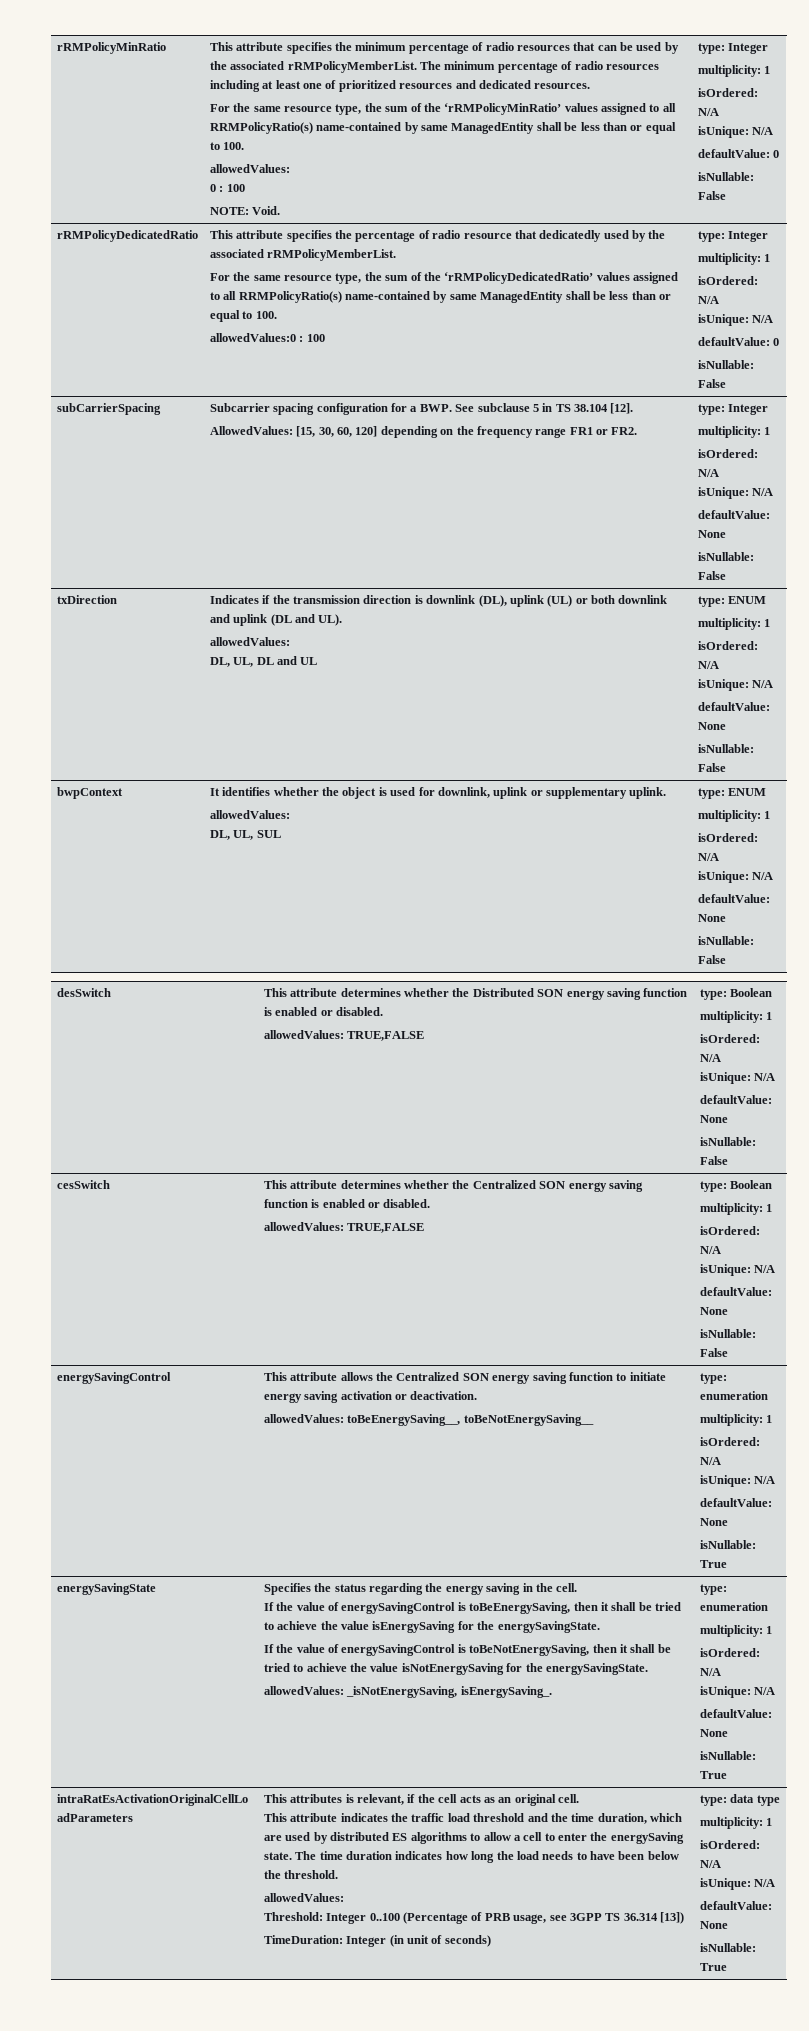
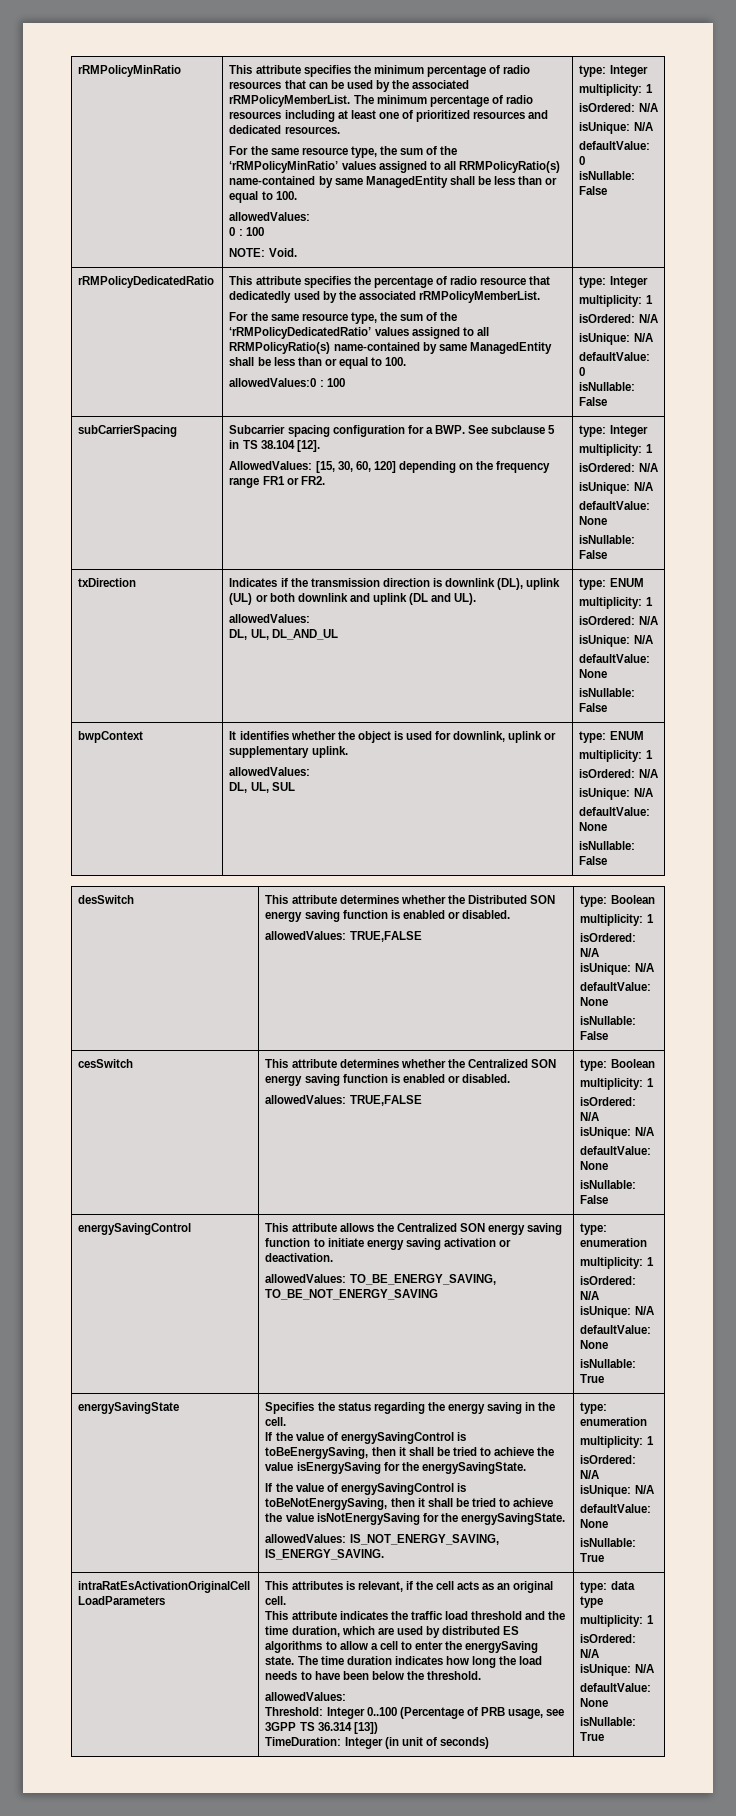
  txDirection | Indicates if the transmission direction is downlink (DL), uplink (UL) or both downlink and uplink (DL and UL).
  allowedValues:
- DL, UL, DL and UL | type: ENUM
+ DL, UL, DL_AND_UL | type: ENUM
  energySavingControl | This attribute allows the Centralized SON energy saving function to initiate energy saving activation or deactivation.
- allowedValues: toBeEnergySaving__, toBeNotEnergySaving__ | type: enumeration
+ allowedValues: TO_BE_ENERGY_SAVING, TO_BE_NOT_ENERGY_SAVING | type: enumeration
- allowedValues: _isNotEnergySaving, isEnergySaving_.
+ allowedValues: IS_NOT_ENERGY_SAVING, IS_ENERGY_SAVING.

